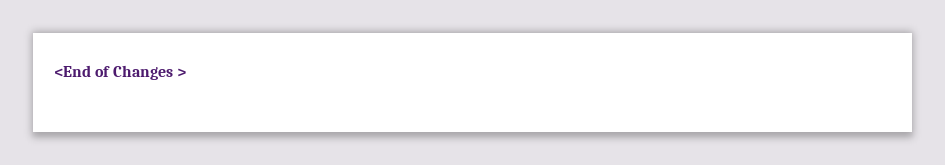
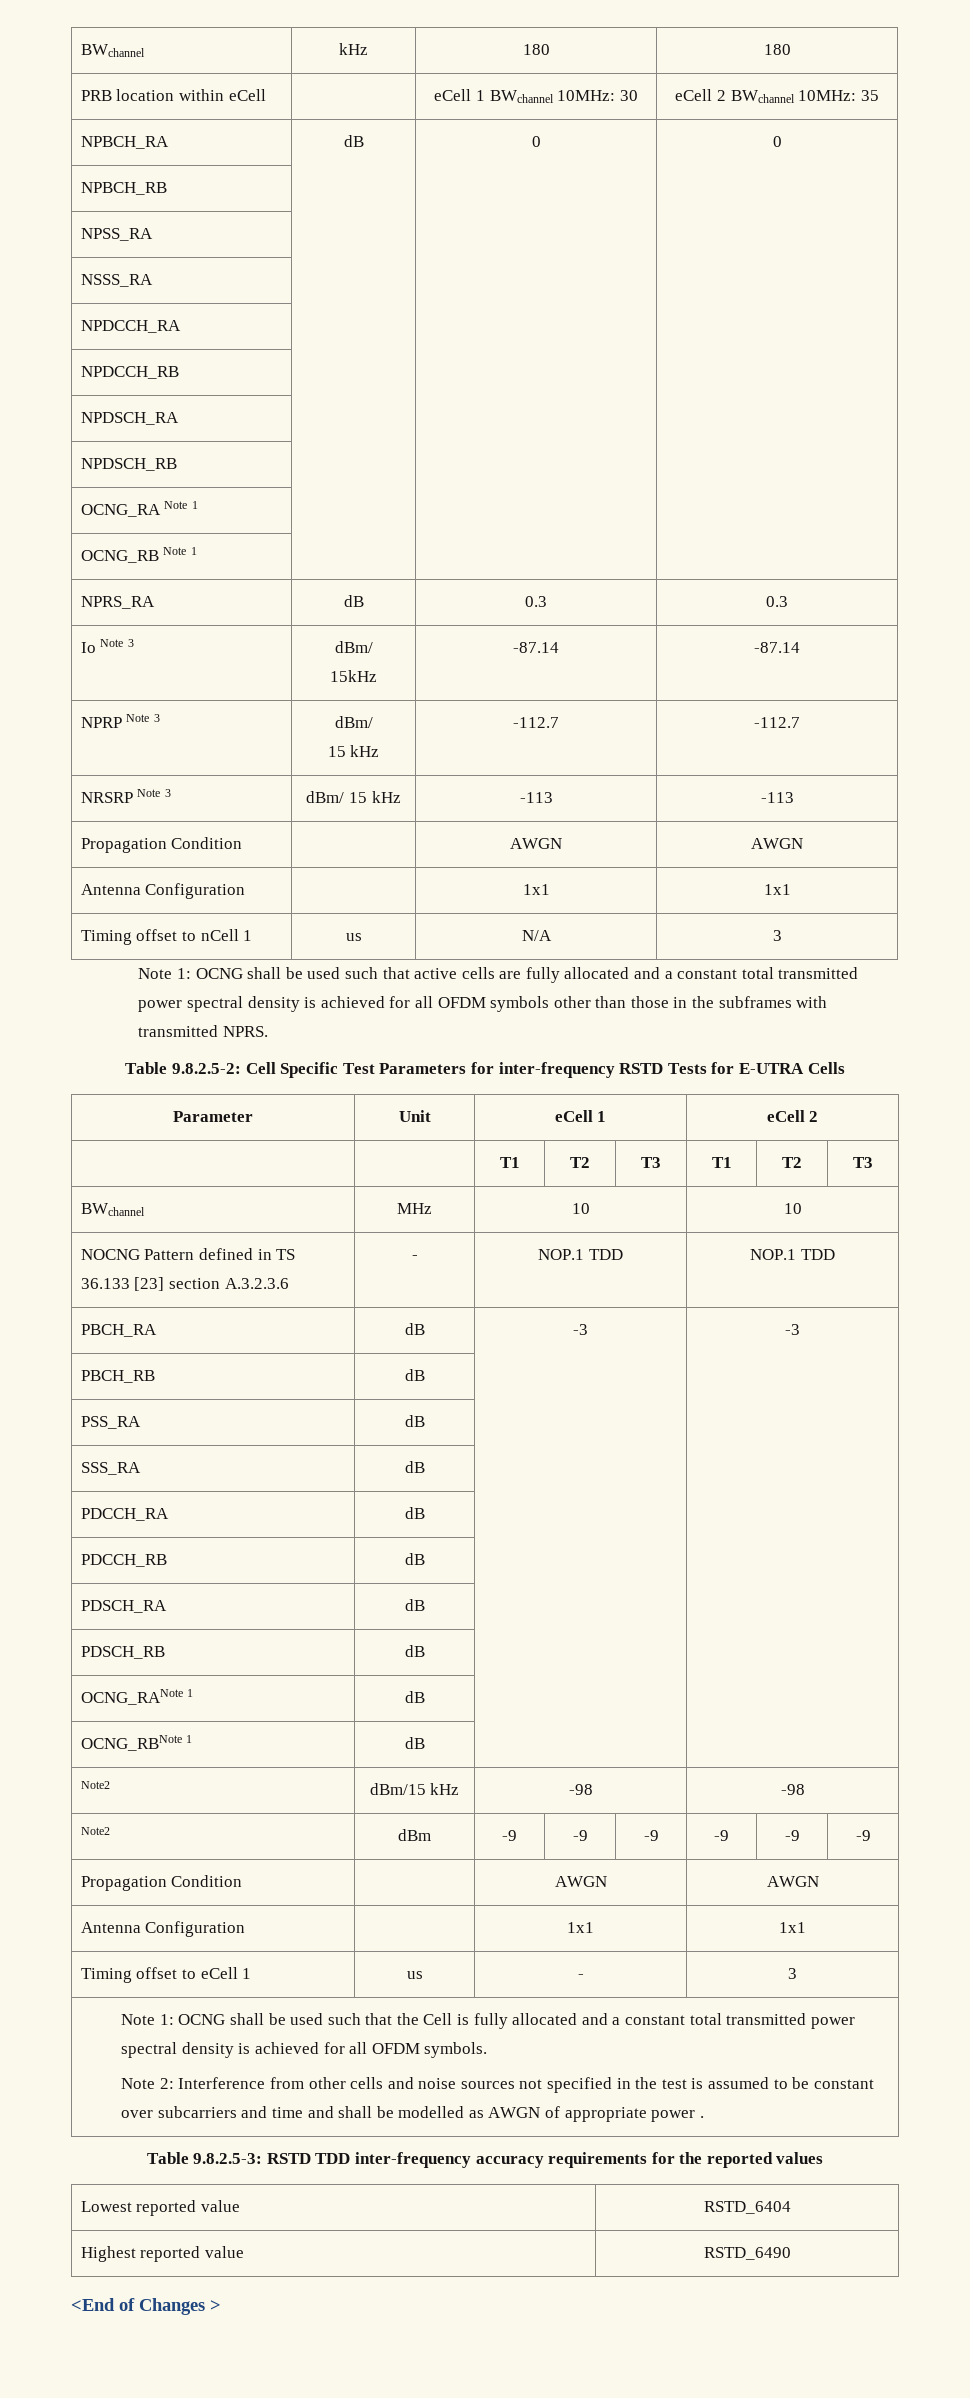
+ BWchannel | kHz | 180 | 180
+ PRB location within eCell | | eCell 1 BWchannel 10MHz: 30 | eCell 2 BWchannel 10MHz: 35
+ NPBCH_RA | dB | 0 | 0
+ NPBCH_RB | | |
+ NPSS_RA | | |
+ NSSS_RA | | |
+ NPDCCH_RA | | |
+ NPDCCH_RB | | |
+ NPDSCH_RA | | |
+ NPDSCH_RB | | |
+ OCNG_RA Note 1 | | |
+ OCNG_RB Note 1 | | |
+ NPRS_RA | dB | 0.3 | 0.3
+ Io Note 3 | dBm/
+ 15kHz | -87.14 | -87.14
+ NPRP Note 3 | dBm/
+ 15 kHz | -112.7 | -112.7
+ NRSRP Note 3 | dBm/ 15 kHz | -113 | -113
+ Propagation Condition | | AWGN | AWGN
+ Antenna Configuration | | 1x1 | 1x1
+ Timing offset to nCell 1 | us | N/A | 3
+ Note 1: OCNG shall be used such that active cells are fully allocated and a constant total transmitted power spectral density is achieved for all OFDM symbols other than those in the subframes with transmitted NPRS.
+ Table 9.8.2.5-2: Cell Specific Test Parameters for inter-frequency RSTD Tests for E-UTRA Cells
+ Parameter | Unit | eCell 1 | eCell 2
+ | | T1 | T2 | T3 | T1 | T2 | T3
+ BWchannel | MHz | 10 | 10
+ NOCNG Pattern defined in TS 36.133 [23] section A.3.2.3.6 | - | NOP.1 TDD | NOP.1 TDD
+ PBCH_RA | dB | -3 | -3
+ PBCH_RB | dB | |
+ PSS_RA | dB | |
+ SSS_RA | dB | |
+ PDCCH_RA | dB | |
+ PDCCH_RB | dB | |
+ PDSCH_RA | dB | |
+ PDSCH_RB | dB | |
+ OCNG_RANote 1 | dB | |
+ OCNG_RBNote 1 | dB | |
+ Note2 | dBm/15 kHz | -98 | -98
+ Note2 | dBm | -9 | -9 | -9 | -9 | -9 | -9
+ Propagation Condition | | AWGN | AWGN
+ Antenna Configuration | | 1x1 | 1x1
+ Timing offset to eCell 1 | us | - | 3
+ Note 1: OCNG shall be used such that the Cell is fully allocated and a constant total transmitted power spectral density is achieved for all OFDM symbols.
+ Note 2: Interference from other cells and noise sources not specified in the test is assumed to be constant over subcarriers and time and shall be modelled as AWGN of appropriate power .
+ Table 9.8.2.5-3: RSTD TDD inter-frequency accuracy requirements for the reported values
+ Lowest reported value | RSTD_6404
+ Highest reported value | RSTD_6490

